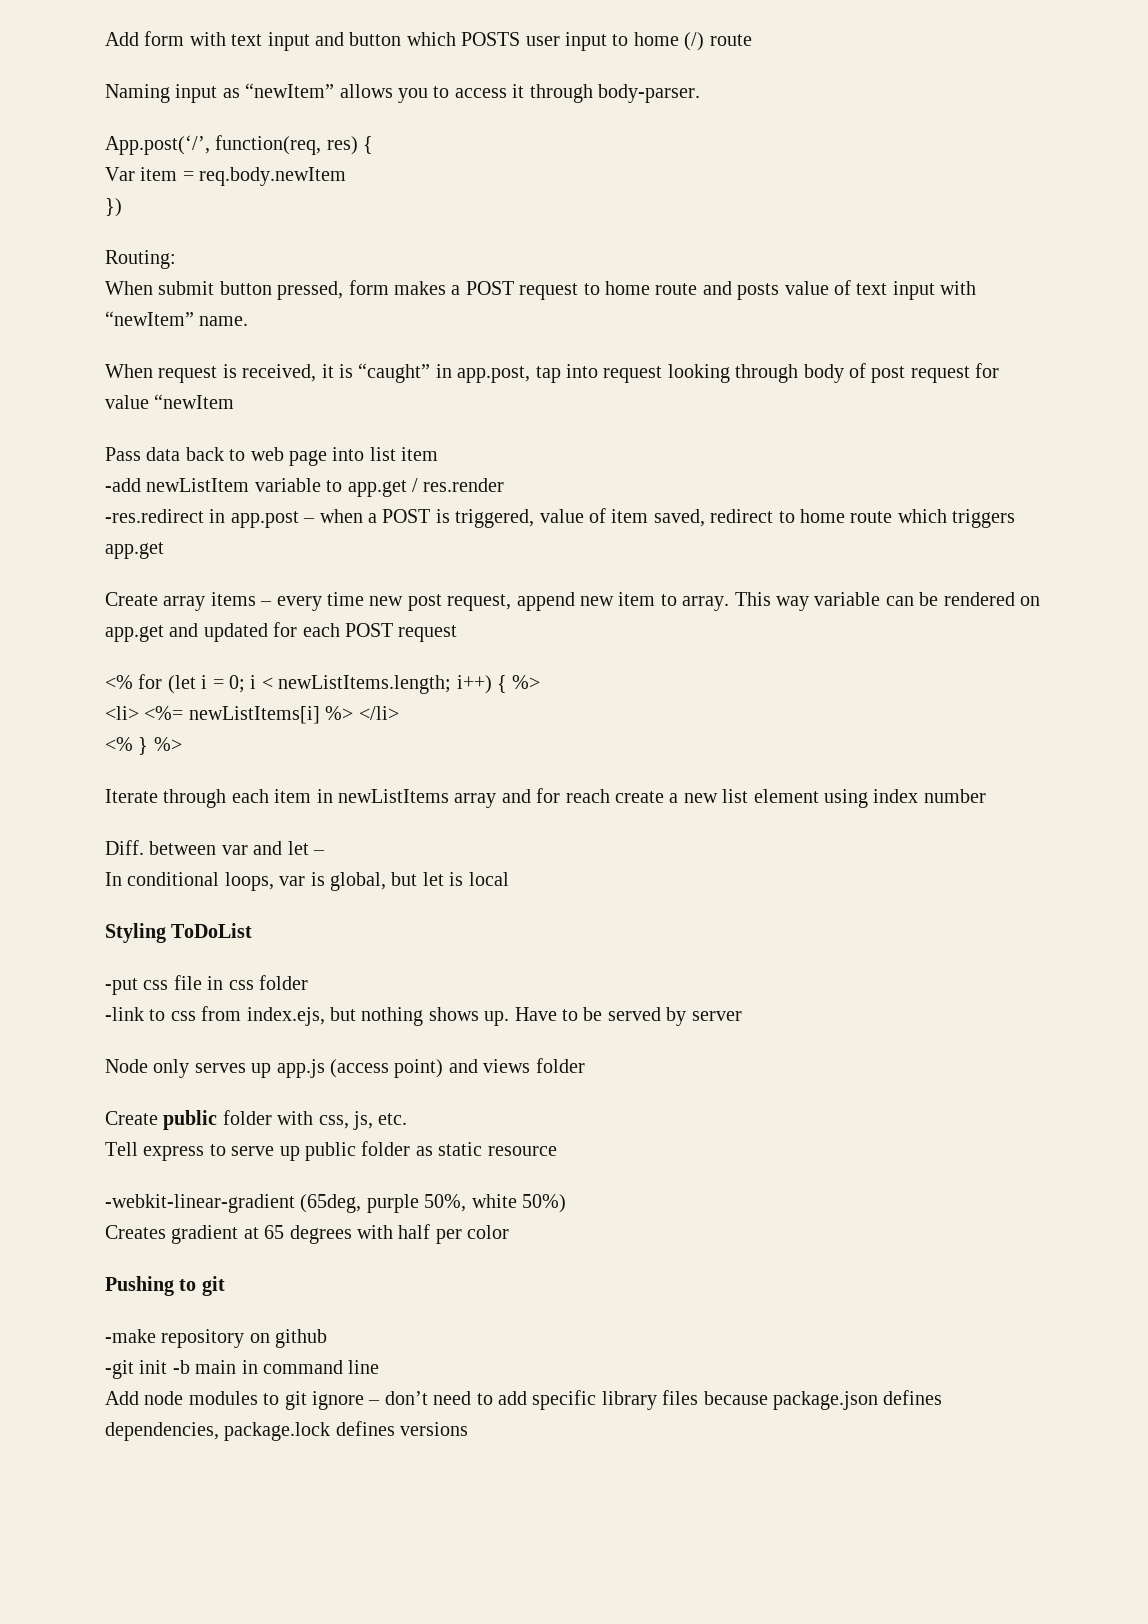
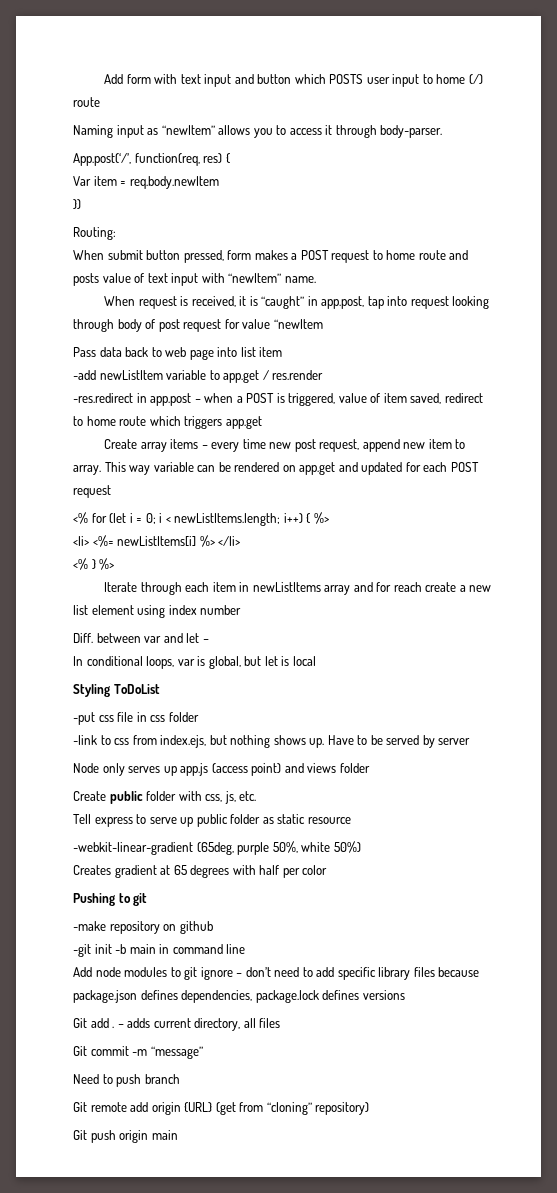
+ Git add . – adds current directory, all files
+ Git commit -m “message”
+ Need to push branch
+ Git remote add origin {URL} (get from “cloning” repository)
+ Git push origin main

